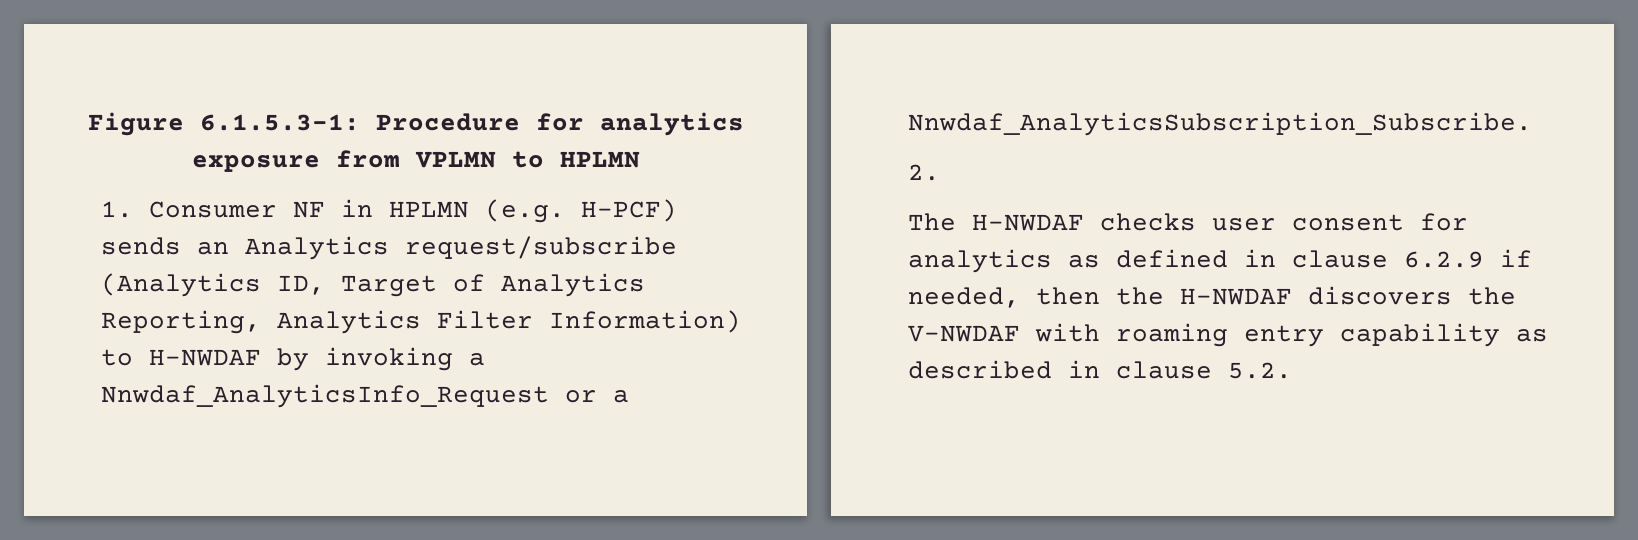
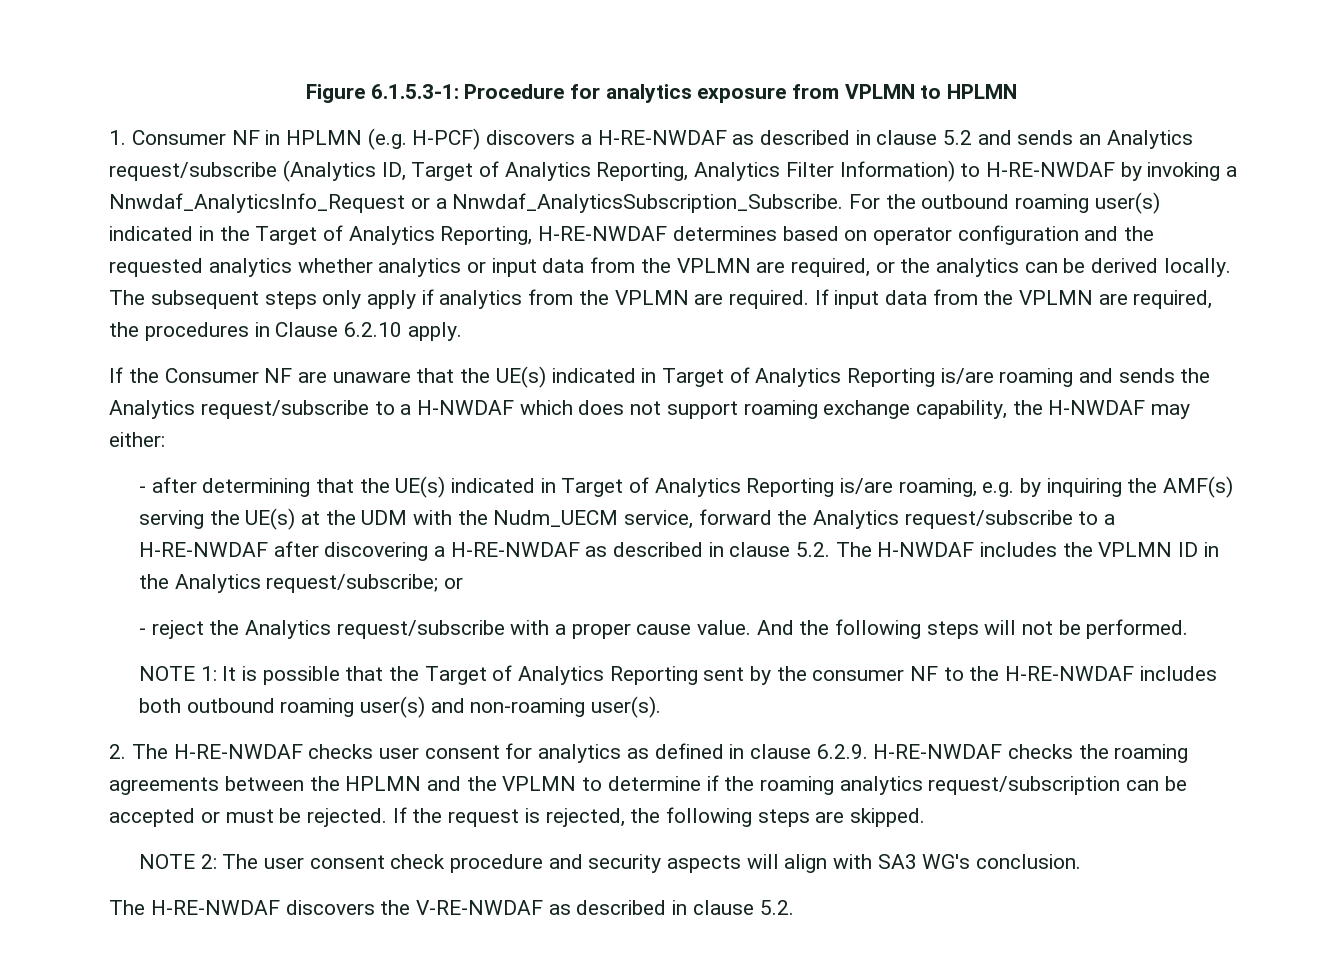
- 1. Consumer NF in HPLMN (e.g. H-PCF) sends an Analytics request/subscribe (Analytics ID, Target of Analytics Reporting, Analytics Filter Information) to H-NWDAF by invoking a Nnwdaf_AnalyticsInfo_Request or a Nnwdaf_AnalyticsSubscription_Subscribe.
+ 1. Consumer NF in HPLMN (e.g. H-PCF) discovers a H-RE-NWDAF as described in clause 5.2 and sends an Analytics request/subscribe (Analytics ID, Target of Analytics Reporting, Analytics Filter Information) to H-RE-NWDAF by invoking a Nnwdaf_AnalyticsInfo_Request or a Nnwdaf_AnalyticsSubscription_Subscribe. For the outbound roaming user(s) indicated in the Target of Analytics Reporting, H-RE-NWDAF determines based on operator configuration and the requested analytics whether analytics or input data from the VPLMN are required, or the analytics can be derived locally. The subsequent steps only apply if analytics from the VPLMN are required. If input data from the VPLMN are required, the procedures in Clause 6.2.10 apply.
+ If the Consumer NF are unaware that the UE(s) indicated in Target of Analytics Reporting is/are roaming and sends the Analytics request/subscribe to a H-NWDAF which does not support roaming exchange capability, the H-NWDAF may either:
+ - after determining that the UE(s) indicated in Target of Analytics Reporting is/are roaming, e.g. by inquiring the AMF(s) serving the UE(s) at the UDM with the Nudm_UECM service, forward the Analytics request/subscribe to a H-RE-NWDAF after discovering a H-RE-NWDAF as described in clause 5.2. The H-NWDAF includes the VPLMN ID in the Analytics request/subscribe; or
+ - reject the Analytics request/subscribe with a proper cause value. And the following steps will not be performed.
+ NOTE 1: It is possible that the Target of Analytics Reporting sent by the consumer NF to the H-RE-NWDAF includes both outbound roaming user(s) and non-roaming user(s).
- 2.
- The H-NWDAF checks user consent for analytics as defined in clause 6.2.9 if needed, then the H-NWDAF discovers the V-NWDAF with roaming entry capability as described in clause 5.2.
+ 2. The H-RE-NWDAF checks user consent for analytics as defined in clause 6.2.9. H-RE-NWDAF checks the roaming agreements between the HPLMN and the VPLMN to determine if the roaming analytics request/subscription can be accepted or must be rejected. If the request is rejected, the following steps are skipped.
+ NOTE 2: The user consent check procedure and security aspects will align with SA3 WG's conclusion.
+ The H-RE-NWDAF discovers the V-RE-NWDAF as described in clause 5.2.

